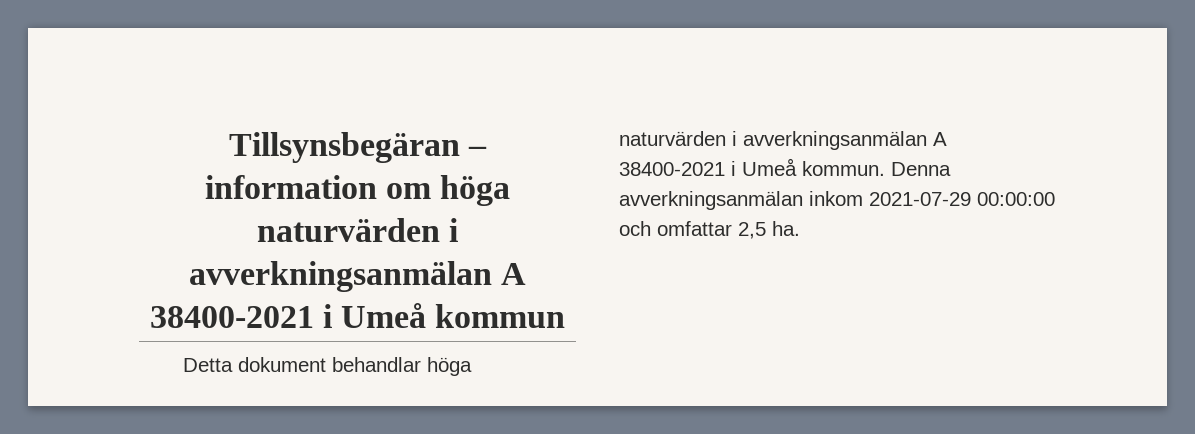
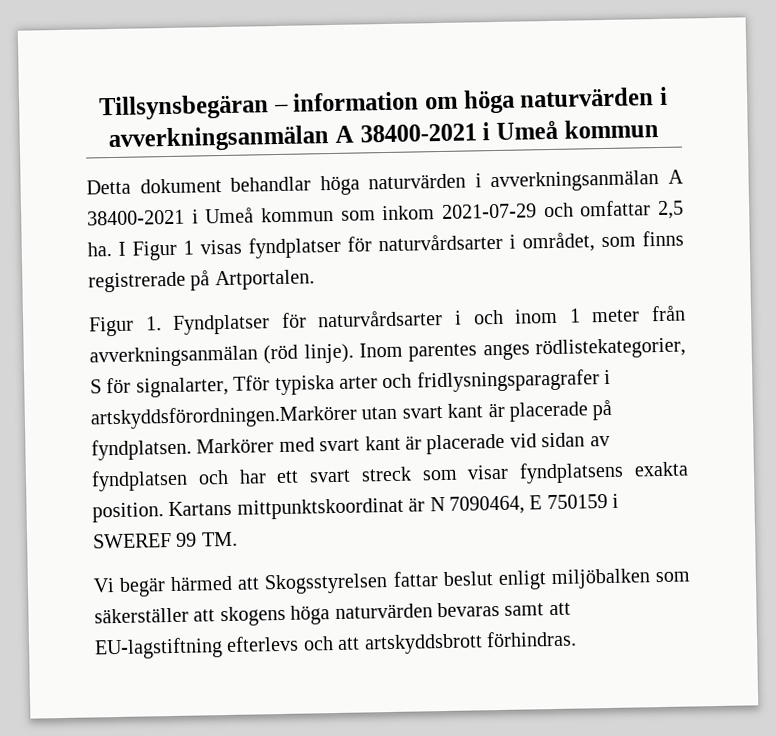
- Detta dokument behandlar höga naturvärden i avverkningsanmälan A 38400-2021 i Umeå kommun. Denna avverkningsanmälan inkom 2021-07-29 00:00:00 och omfattar 2,5 ha.
+ Detta dokument behandlar höga naturvärden i avverkningsanmälan A 38400-2021 i Umeå kommun som inkom 2021-07-29 och omfattar 2,5 ha.
+ I Figur 1 visas fyndplatser för naturvårdsarter i området, som finns registrerade på Artportalen.
+ Figur 1. Fyndplatser för naturvårdsarter i och inom 1 meter från avverkningsanmälan (röd linje). Inom parentes anges rödlistekategorier, S för signalarter, Tför typiska arter och fridlysningsparagrafer i artskyddsförordningen.Markörer utan svart kant är placerade på fyndplatsen. Markörer med svart kant är placerade vid sidan av fyndplatsen och har ett svart streck som visar fyndplatsens exakta position. Kartans mittpunktskoordinat är N 7090464, E 750159 i SWEREF 99 TM.
+ Vi begär härmed att Skogsstyrelsen fattar beslut enligt miljöbalken som säkerställer att skogens höga naturvärden bevaras samt att EU-lagstiftning efterlevs och att artskyddsbrott förhindras.

